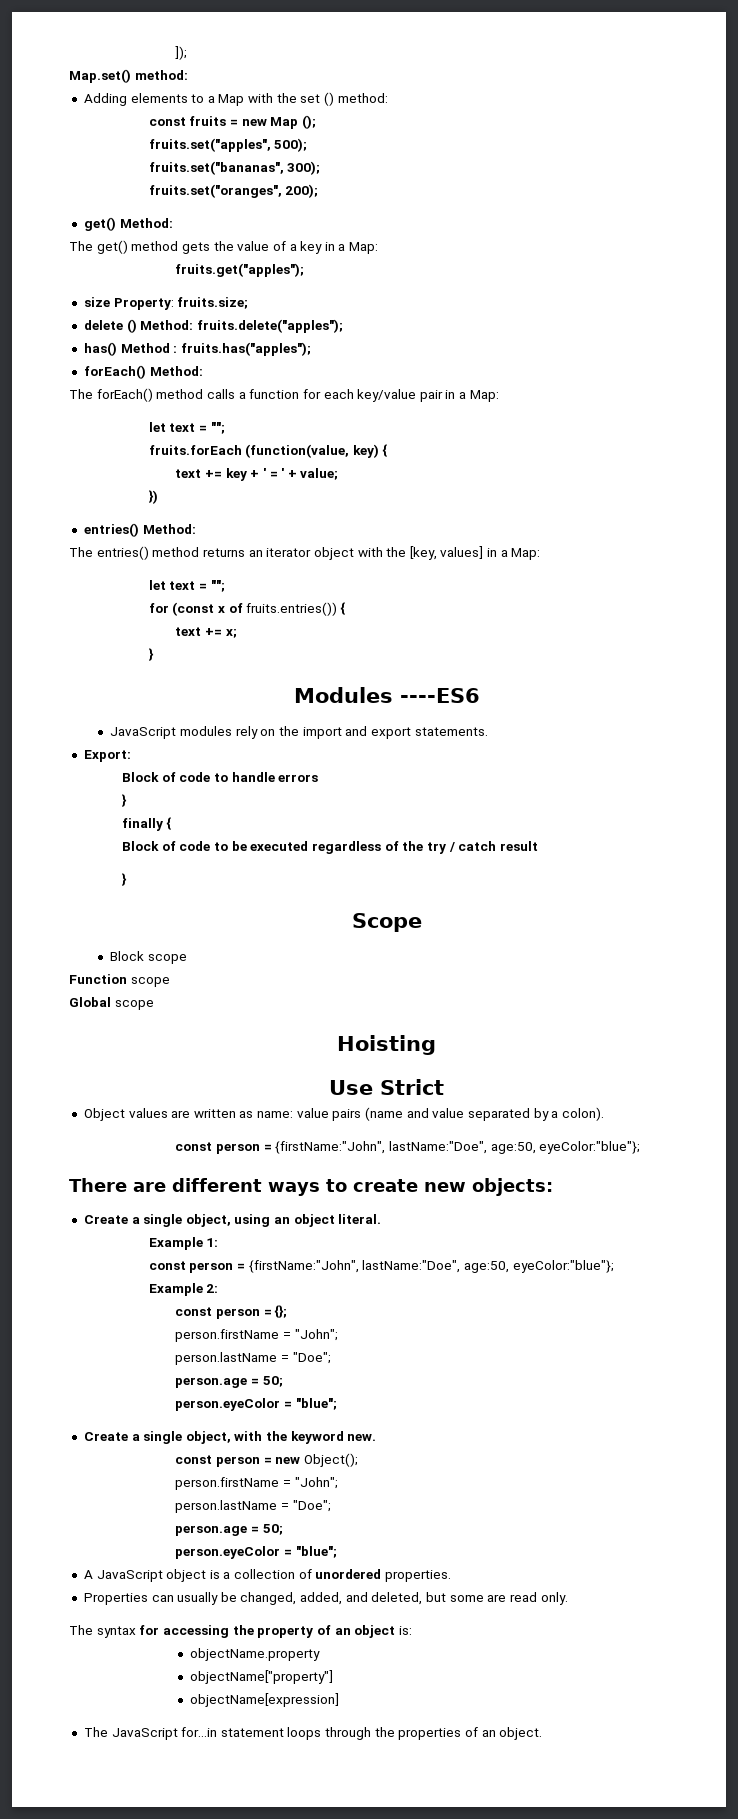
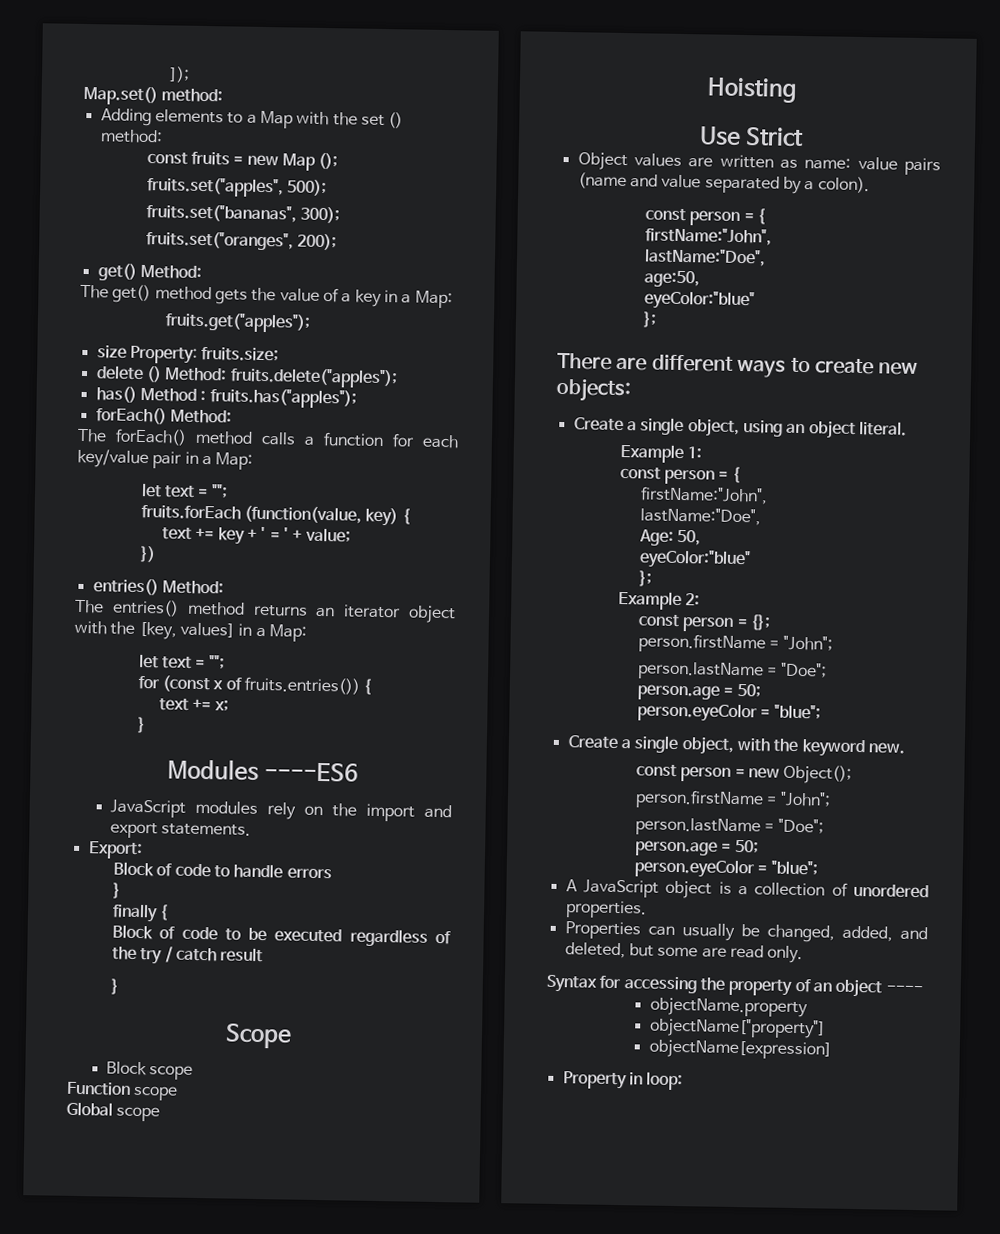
  Object values are written as name: value pairs (name and value separated by a colon).
- const person = {firstName:"John", lastName:"Doe", age:50, eyeColor:"blue"};
+ const person = {
+ firstName:"John",
+ lastName:"Doe",
+ age:50,
+ eyeColor:"blue"
+ };
  Example 1:
- const person = {firstName:"John", lastName:"Doe", age:50, eyeColor:"blue"};
+ const person = {
+ firstName:"John",
+ lastName:"Doe",
+ Age: 50,
+ eyeColor:"blue"
+ };
- The syntax for accessing the property of an object is:
+ Syntax for accessing the property of an object ----
- The JavaScript for...in statement loops through the properties of an object.
+ Property in loop:

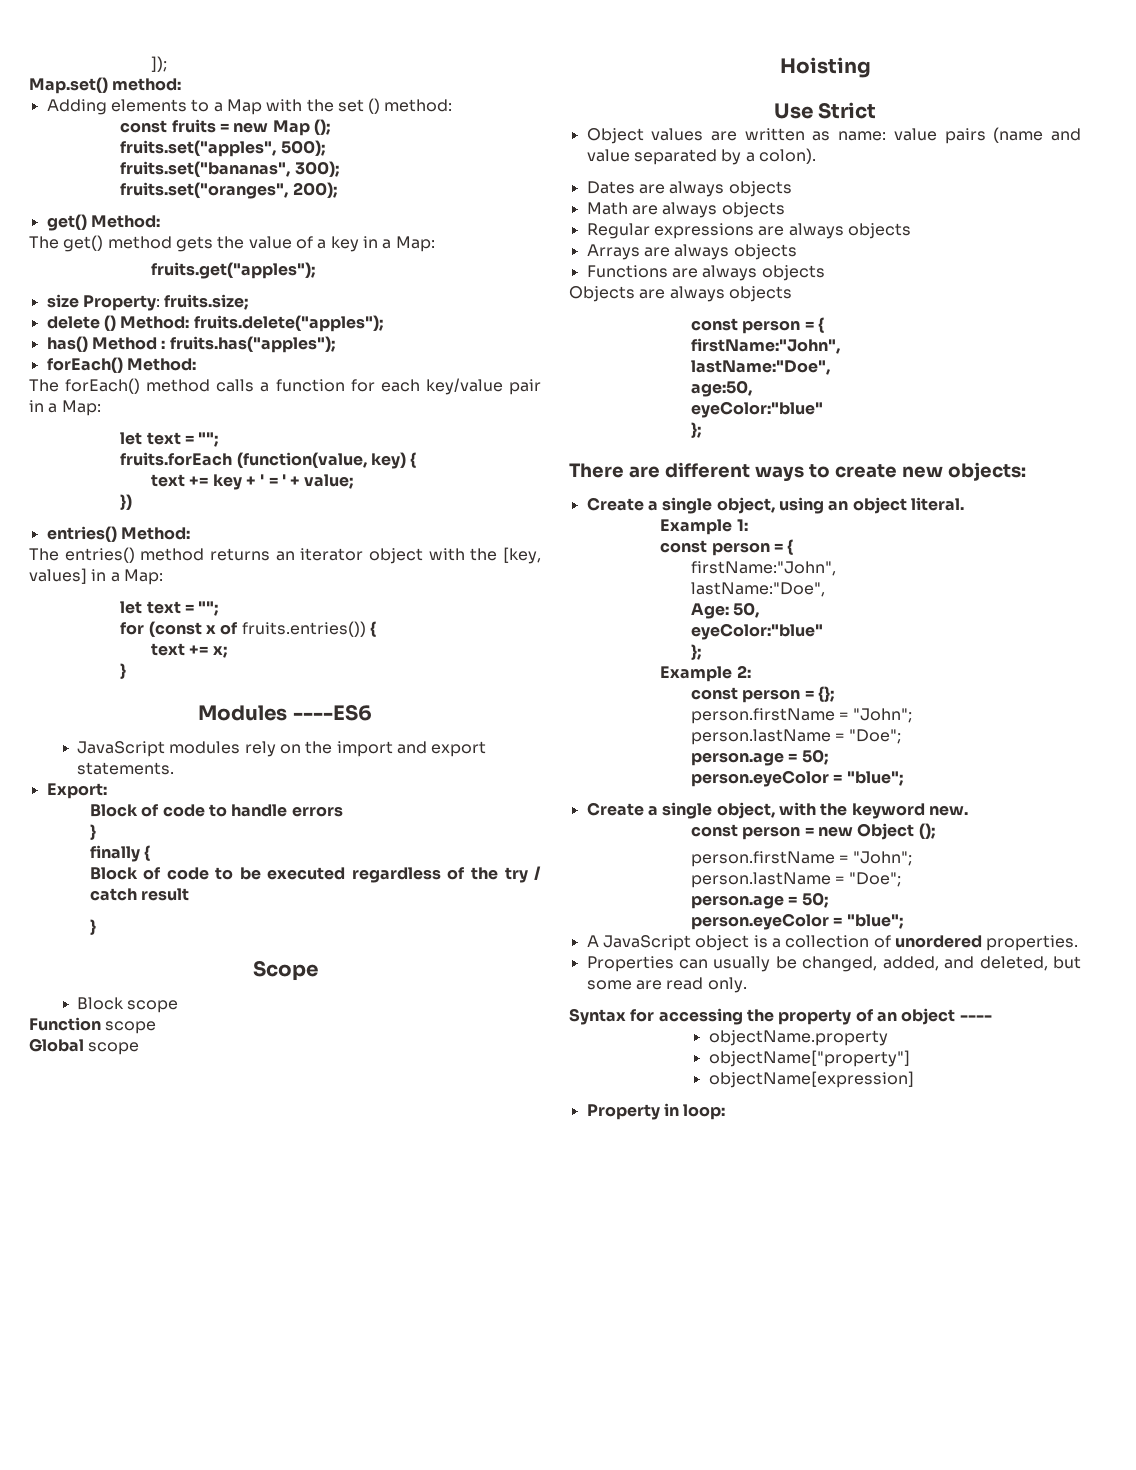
+ Dates are always objects
+ Math are always objects
+ Regular expressions are always objects
+ Arrays are always objects
+ Functions are always objects
+ Objects are always objects
- const person = new Object();
+ const person = new Object ();

